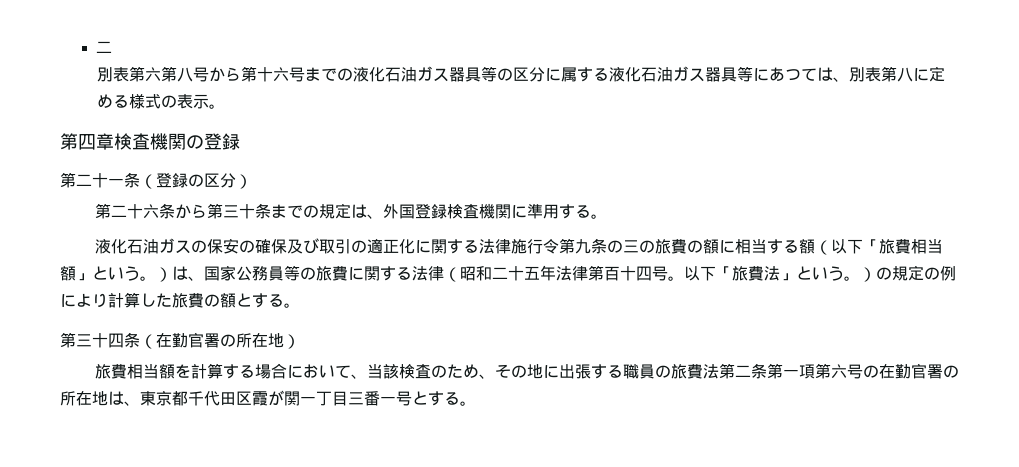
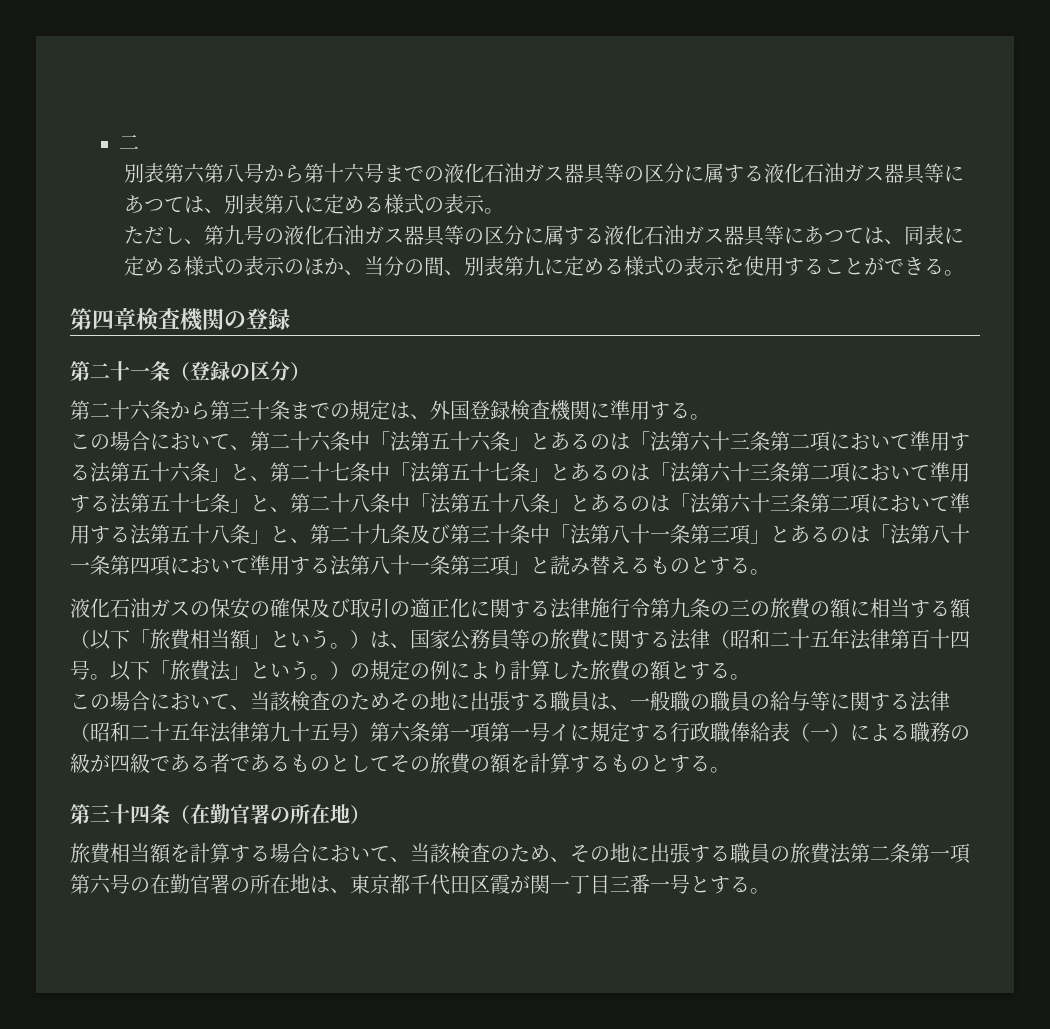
+ ただし、第九号の液化石油ガス器具等の区分に属する液化石油ガス器具等にあつては、同表に定める様式の表示のほか、当分の間、別表第九に定める様式の表示を使用することができる。
+ この場合において、第二十六条中「法第五十六条」とあるのは「法第六十三条第二項において準用する法第五十六条」と、第二十七条中「法第五十七条」とあるのは「法第六十三条第二項において準用する法第五十七条」と、第二十八条中「法第五十八条」とあるのは「法第六十三条第二項において準用する法第五十八条」と、第二十九条及び第三十条中「法第八十一条第三項」とあるのは「法第八十一条第四項において準用する法第八十一条第三項」と読み替えるものとする。
+ この場合において、当該検査のためその地に出張する職員は、一般職の職員の給与等に関する法律（昭和二十五年法律第九十五号）第六条第一項第一号イに規定する行政職俸給表（一）による職務の級が四級である者であるものとしてその旅費の額を計算するものとする。

